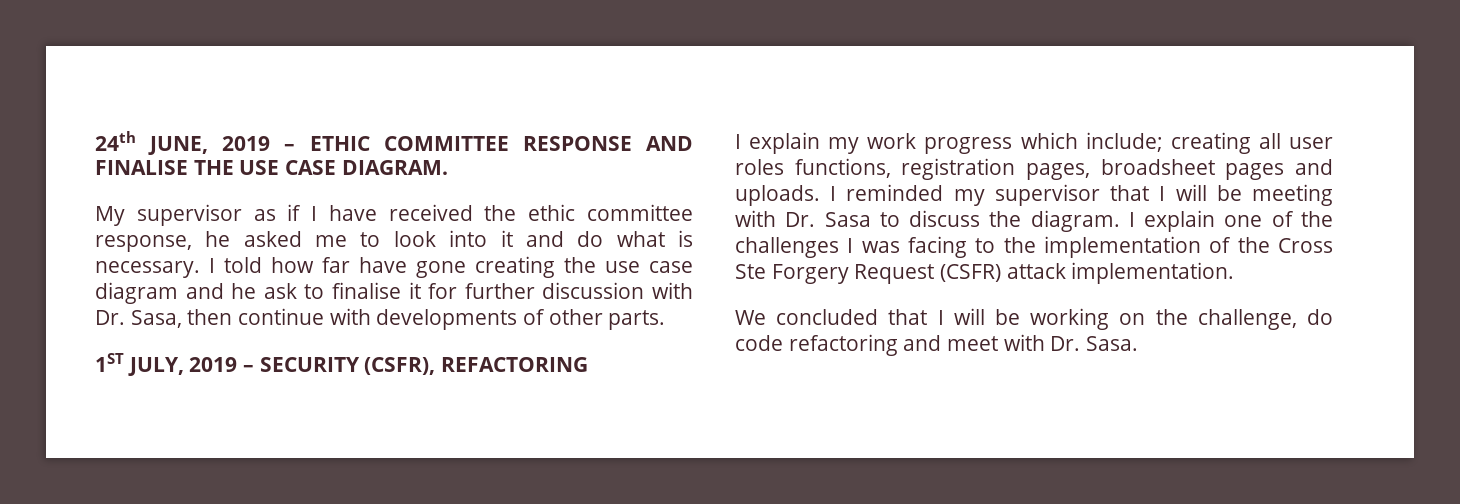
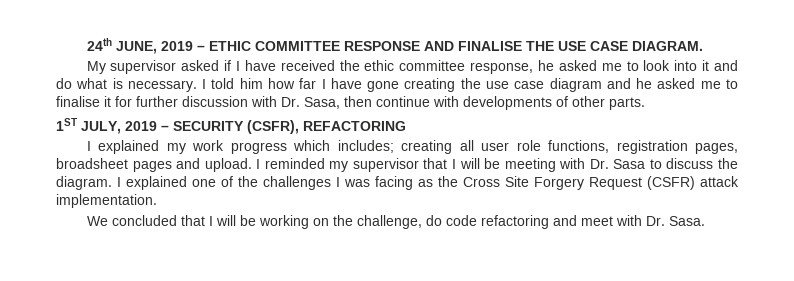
- My supervisor as if I have received the ethic committee response, he asked me to look into it and do what is necessary.
+ My supervisor asked if I have received the ethic committee response, he asked me to look into it and do what is necessary.
- I told how far have gone creating the use case diagram and he ask to finalise it for further discussion with Dr. Sasa, then continue with developments of other parts.
+ I told him how far I have gone creating the use case diagram and he asked me to finalise it for further discussion with Dr. Sasa, then continue with developments of other parts.
- I explain my work progress which include; creating all user roles functions, registration pages, broadsheet pages and uploads.
+ I explained my work progress which includes; creating all user role functions, registration pages, broadsheet pages and upload.
- I explain one of the challenges I was facing to the implementation of the Cross Ste Forgery Request (CSFR) attack implementation.
+ I explained one of the challenges I was facing as the Cross Site Forgery Request (CSFR) attack implementation.

